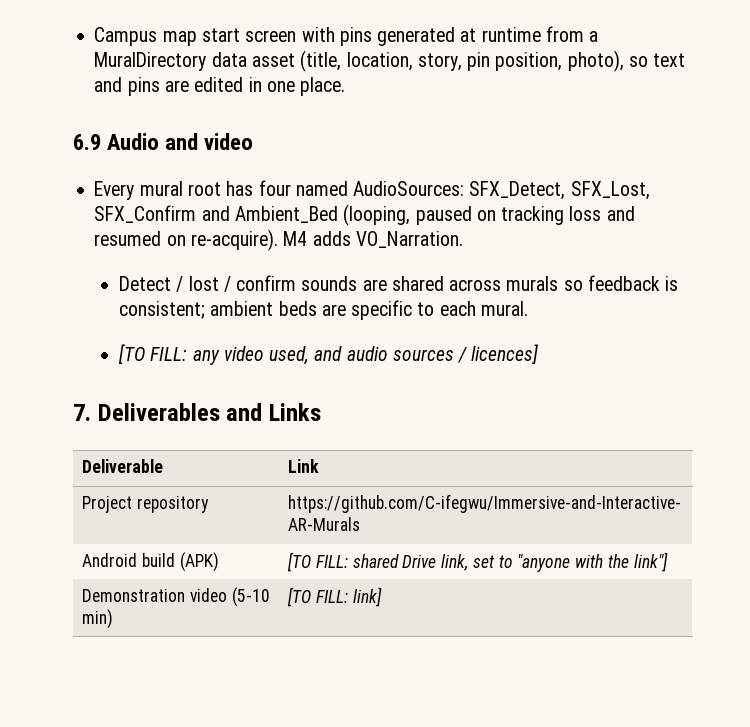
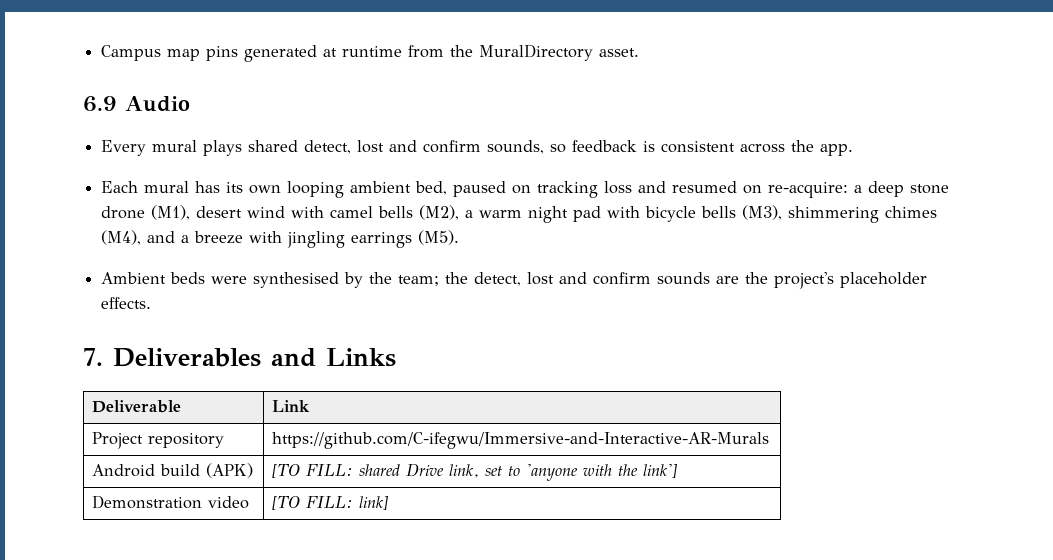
- Campus map start screen with pins generated at runtime from a MuralDirectory data asset (title, location, story, pin position, photo), so text and pins are edited in one place.
+ Campus map pins generated at runtime from the MuralDirectory asset.
- 6.9 Audio and video
+ 6.9 Audio
- Every mural root has four named AudioSources: SFX_Detect, SFX_Lost, SFX_Confirm and Ambient_Bed (looping, paused on tracking loss and resumed on re-acquire). M4 adds VO_Narration.
- Detect / lost / confirm sounds are shared across murals so feedback is consistent; ambient beds are specific to each mural.
- [TO FILL: any video used, and audio sources / licences]
+ Every mural plays shared detect, lost and confirm sounds, so feedback is consistent across the app.
+ Each mural has its own looping ambient bed, paused on tracking loss and resumed on re-acquire: a deep stone drone (M1), desert wind with camel bells (M2), a warm night pad with bicycle bells (M3), shimmering chimes (M4), and a breeze with jingling earrings (M5).
+ Ambient beds were synthesised by the team; the detect, lost and confirm sounds are the project's placeholder effects.
- Android build (APK) | [TO FILL: shared Drive link, set to "anyone with the link"]
+ Android build (APK) | [TO FILL: shared Drive link, set to 'anyone with the link']
- Demonstration video (5-10 min) | [TO FILL: link]
+ Demonstration video | [TO FILL: link]

